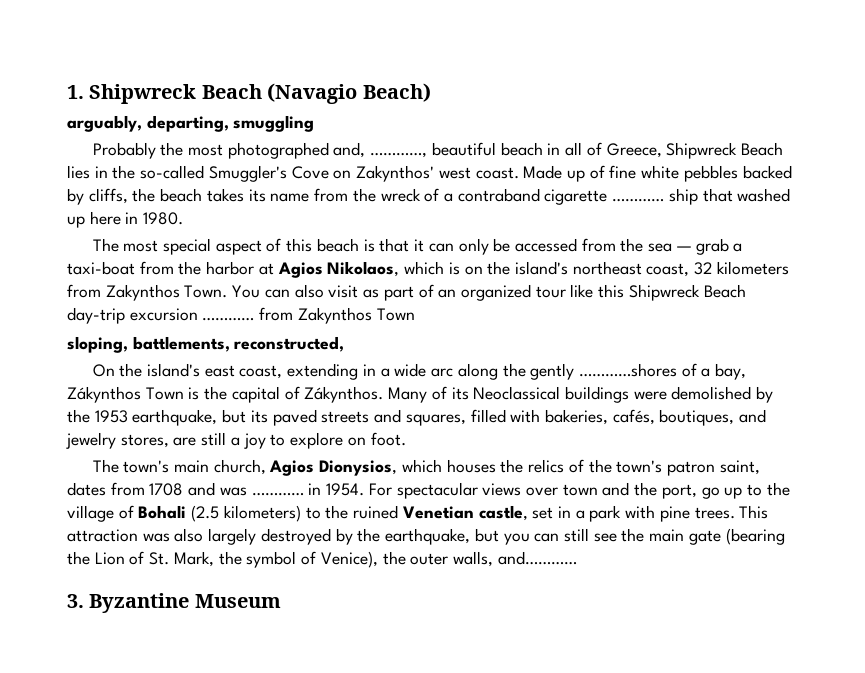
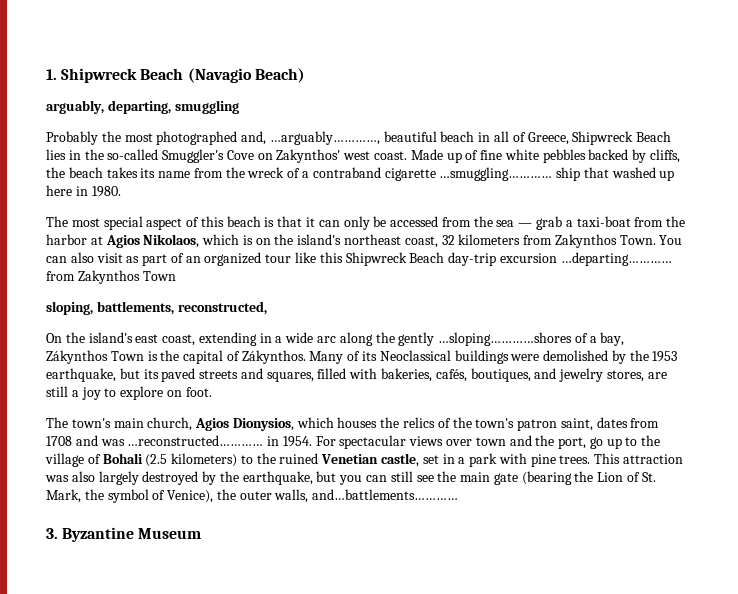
- Probably the most photographed and, …………, beautiful beach in all of Greece, Shipwreck Beach lies in the so-called Smuggler's Cove on Zakynthos' west coast.
+ Probably the most photographed and, …arguably…………, beautiful beach in all of Greece, Shipwreck Beach lies in the so-called Smuggler's Cove on Zakynthos' west coast.
- Made up of fine white pebbles backed by cliffs, the beach takes its name from the wreck of a contraband cigarette ………… ship that washed up here in 1980.
+ Made up of fine white pebbles backed by cliffs, the beach takes its name from the wreck of a contraband cigarette …smuggling………… ship that washed up here in 1980.
- You can also visit as part of an organized tour like this Shipwreck Beach day-trip excursion ………… from Zakynthos Town
+ You can also visit as part of an organized tour like this Shipwreck Beach day-trip excursion …departing………… from Zakynthos Town
- On the island's east coast, extending in a wide arc along the gently …………shores of a bay, Zákynthos Town is the capital of Zákynthos.
+ On the island's east coast, extending in a wide arc along the gently …sloping…………shores of a bay, Zákynthos Town is the capital of Zákynthos.
- The town's main church, Agios Dionysios, which houses the relics of the town's patron saint, dates from 1708 and was ………… in 1954.
+ The town's main church, Agios Dionysios, which houses the relics of the town's patron saint, dates from 1708 and was …reconstructed………… in 1954.
- This attraction was also largely destroyed by the earthquake, but you can still see the main gate (bearing the Lion of St. Mark, the symbol of Venice), the outer walls, and…………
+ This attraction was also largely destroyed by the earthquake, but you can still see the main gate (bearing the Lion of St. Mark, the symbol of Venice), the outer walls, and…battlements…………

